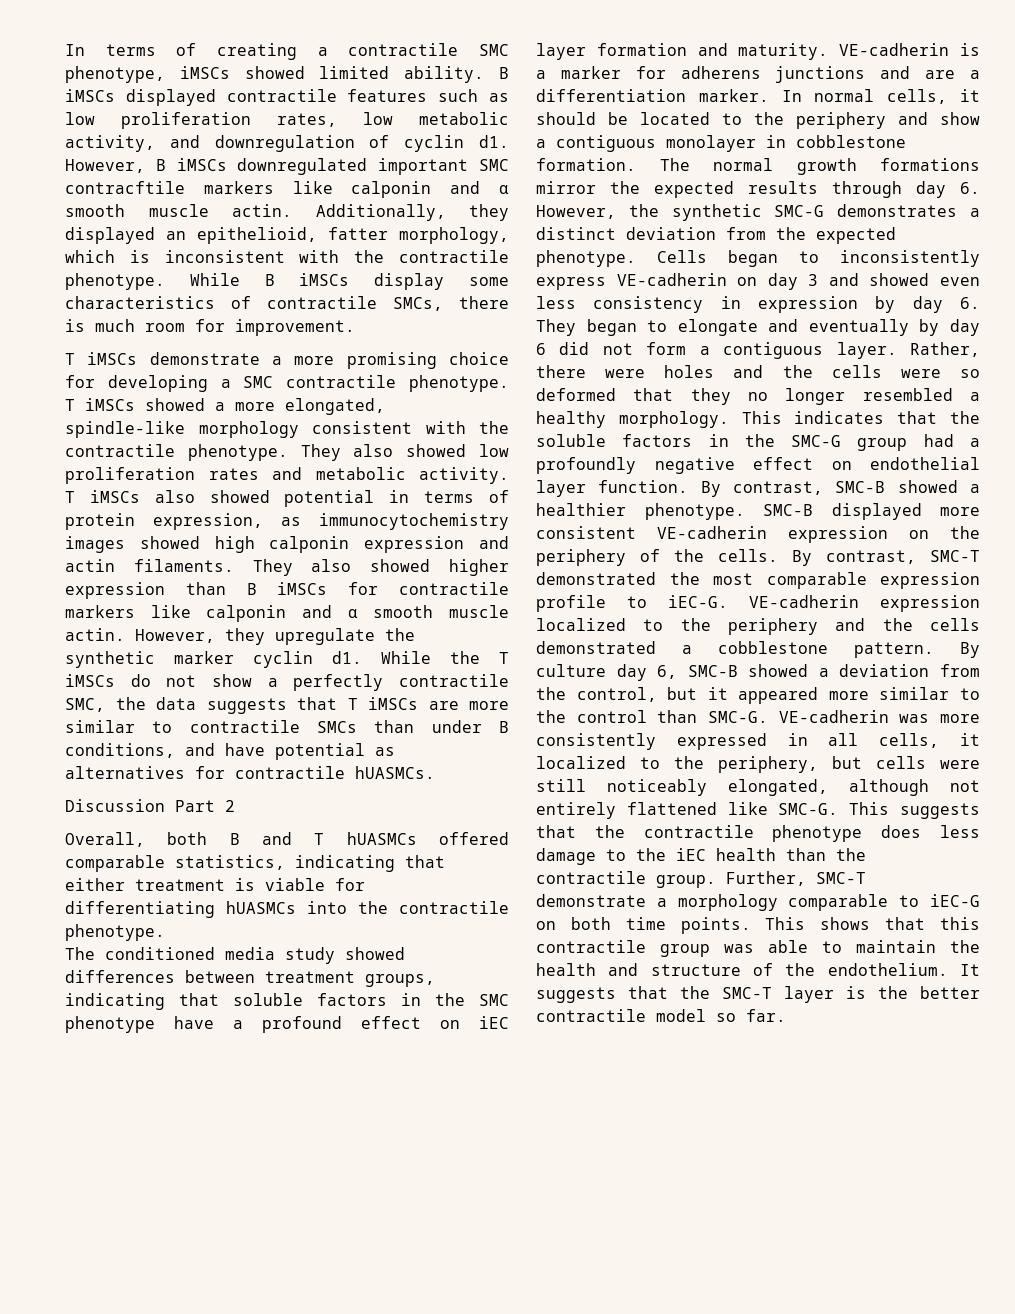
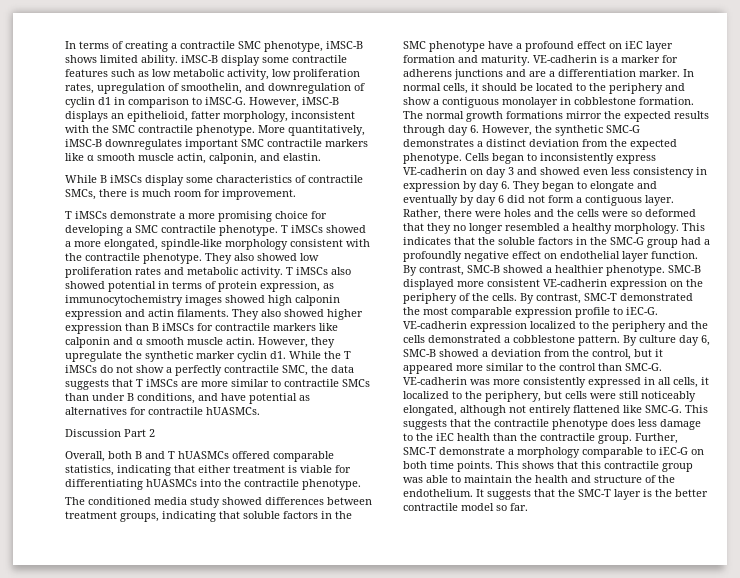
- In terms of creating a contractile SMC phenotype, iMSCs showed limited ability. B iMSCs displayed contractile features such as low proliferation rates, low metabolic activity, and downregulation of cyclin d1. However, B iMSCs downregulated important SMC contracftile markers like calponin and α smooth muscle actin. Additionally, they displayed an epithelioid, fatter morphology, which is inconsistent with the contractile phenotype. While B iMSCs display some characteristics of contractile SMCs, there is much room for improvement.
+ In terms of creating a contractile SMC phenotype, iMSC-B shows limited ability. iMSC-B display some contractile features such as low metabolic activity, low proliferation rates, upregulation of smoothelin, and downregulation of cyclin d1 in comparison to iMSC-G. However, iMSC-B displays an epithelioid, fatter morphology, inconsistent with the SMC contractile phenotype. More quantitatively, iMSC-B downregulates important SMC contractile markers like α smooth muscle actin, calponin, and elastin.
+ While B iMSCs display some characteristics of contractile SMCs, there is much room for improvement.

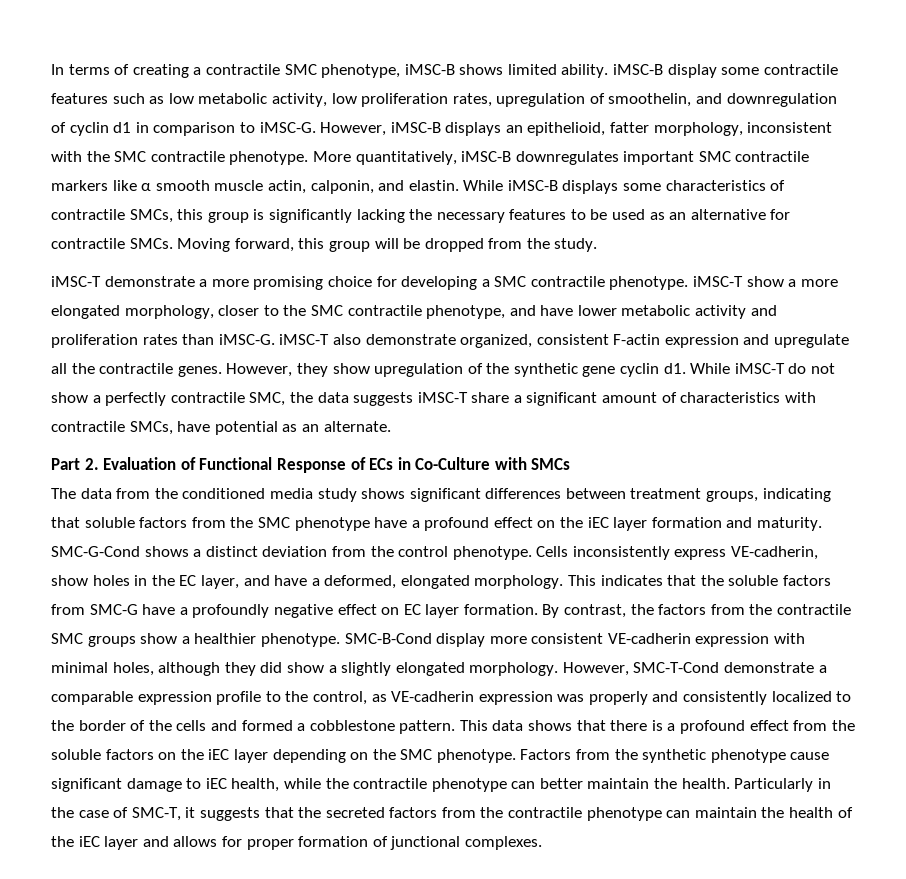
- More quantitatively, iMSC-B downregulates important SMC contractile markers like α smooth muscle actin, calponin, and elastin.
- While B iMSCs display some characteristics of contractile SMCs, there is much room for improvement.
- T iMSCs demonstrate a more promising choice for developing a SMC contractile phenotype. T iMSCs showed a more elongated, spindle-like morphology consistent with the contractile phenotype. They also showed low proliferation rates and metabolic activity. T iMSCs also showed potential in terms of protein expression, as immunocytochemistry images showed high calponin expression and actin filaments. They also showed higher expression than B iMSCs for contractile markers like calponin and α smooth muscle actin. However, they upregulate the synthetic marker cyclin d1.
+ More quantitatively, iMSC-B downregulates important SMC contractile markers like α smooth muscle actin, calponin, and elastin. While iMSC-B displays some characteristics of contractile SMCs, this group is significantly lacking the necessary features to be used as an alternative for contractile SMCs. Moving forward, this group will be dropped from the study.
+ iMSC-T demonstrate a more promising choice for developing a SMC contractile phenotype. iMSC-T show a more elongated morphology, closer to the SMC contractile phenotype, and have lower metabolic activity and proliferation rates than iMSC-G. iMSC-T also demonstrate organized, consistent F-actin expression and upregulate all the contractile genes. However, they show upregulation of the synthetic gene cyclin d1.
- While the T iMSCs do not show a perfectly contractile SMC, the data suggests that T iMSCs are more similar to contractile SMCs than under B conditions, and have potential as alternatives for contractile hUASMCs.
- Discussion Part 2
- Overall, both B and T hUASMCs offered comparable statistics, indicating that either treatment is viable for differentiating hUASMCs into the contractile phenotype.
- The conditioned media study showed differences between treatment groups, indicating that soluble factors in the SMC phenotype have a profound effect on iEC layer formation and maturity.
+ While iMSC-T do not show a perfectly contractile SMC, the data suggests iMSC-T share a significant amount of characteristics with contractile SMCs, have potential as an alternate.
+ Part 2. Evaluation of Functional Response of ECs in Co-Culture with SMCs
+ The data from the conditioned media study shows significant differences between treatment groups, indicating that soluble factors from the SMC phenotype have a profound effect on the iEC layer formation and maturity.
- VE-cadherin is a marker for adherens junctions and are a differentiation marker. In normal cells, it should be located to the periphery and show a contiguous monolayer in cobblestone formation. The normal growth formations mirror the expected results through day 6. However, the synthetic SMC-G demonstrates a distinct deviation from the expected phenotype.
+ SMC-G-Cond shows a distinct deviation from the control phenotype.
- Cells began to inconsistently express VE-cadherin on day 3 and showed even less consistency in expression by day 6. They began to elongate and eventually by day 6 did not form a contiguous layer. Rather, there were holes and the cells were so deformed that they no longer resembled a healthy morphology.
+ Cells inconsistently express VE-cadherin, show holes in the EC layer, and have a deformed, elongated morphology.
- This indicates that the soluble factors in the SMC-G group had a profoundly negative effect on endothelial layer function. By contrast, SMC-B showed a healthier phenotype.
+ This indicates that the soluble factors from SMC-G have a profoundly negative effect on EC layer formation. By contrast, the factors from the contractile SMC groups show a healthier phenotype.
- SMC-B displayed more consistent VE-cadherin expression on the periphery of the cells. By contrast, SMC-T demonstrated the most comparable expression profile to iEC-G. VE-cadherin expression localized to the periphery and the cells demonstrated a cobblestone pattern. By culture day 6, SMC-B showed a deviation from the control, but it appeared more similar to the control than SMC-G. VE-cadherin was more consistently expressed in all cells, it localized to the periphery, but cells were still noticeably elongated, although not entirely flattened like SMC-G. This suggests that the contractile phenotype does less damage to the iEC health than the contractile group. Further, SMC-T demonstrate a morphology comparable to iEC-G on both time points. This shows that this contractile group was able to maintain the health and structure of the endothelium. It suggests that the SMC-T layer is the better contractile model so far.
+ SMC-B-Cond display more consistent VE-cadherin expression with minimal holes, although they did show a slightly elongated morphology. However, SMC-T-Cond demonstrate a comparable expression profile to the control, as VE-cadherin expression was properly and consistently localized to the border of the cells and formed a cobblestone pattern. This data shows that there is a profound effect from the soluble factors on the iEC layer depending on the SMC phenotype. Factors from the synthetic phenotype cause significant damage to iEC health, while the contractile phenotype can better maintain the health. Particularly in the case of SMC-T, it suggests that the secreted factors from the contractile phenotype can maintain the health of the iEC layer and allows for proper formation of junctional complexes.

